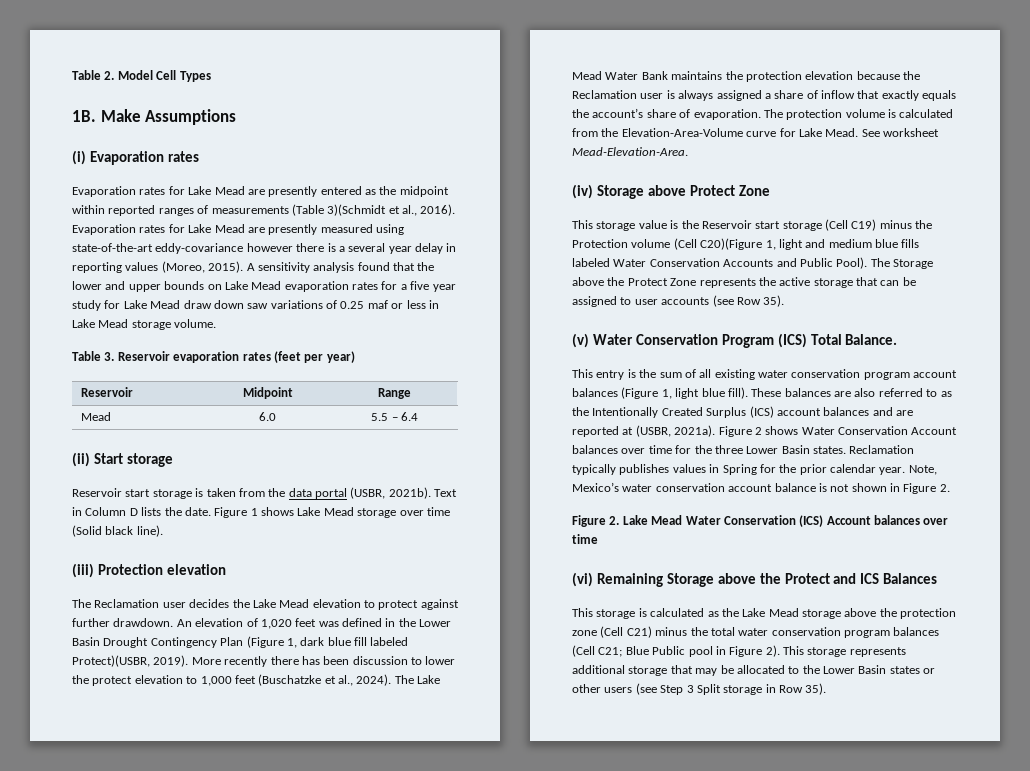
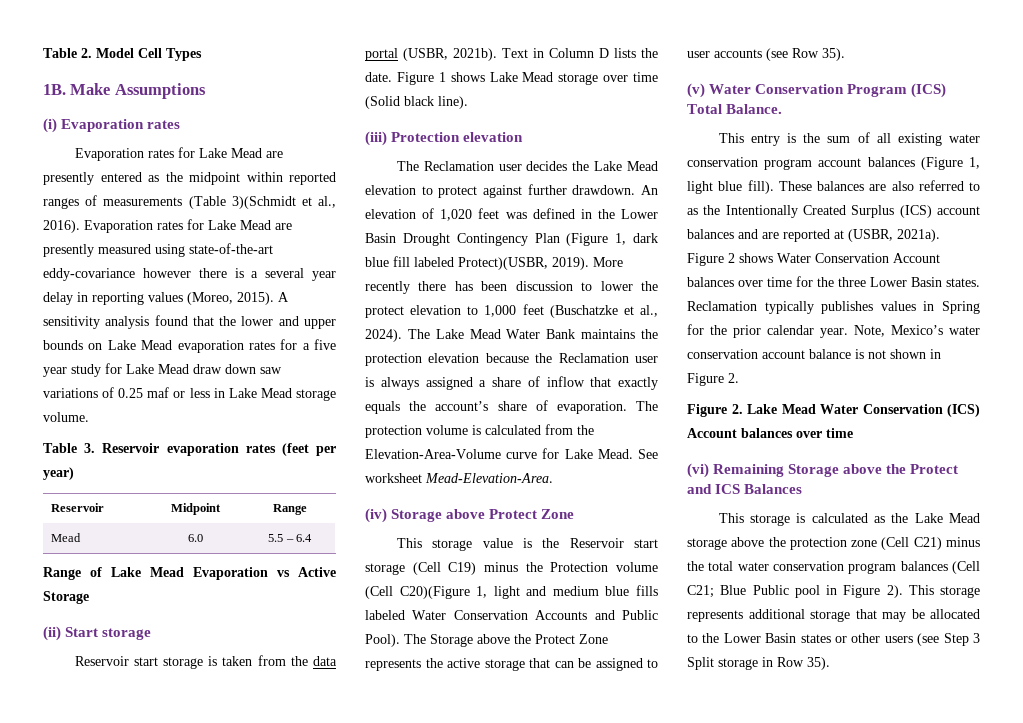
+ Range of Lake Mead Evaporation vs Active Storage

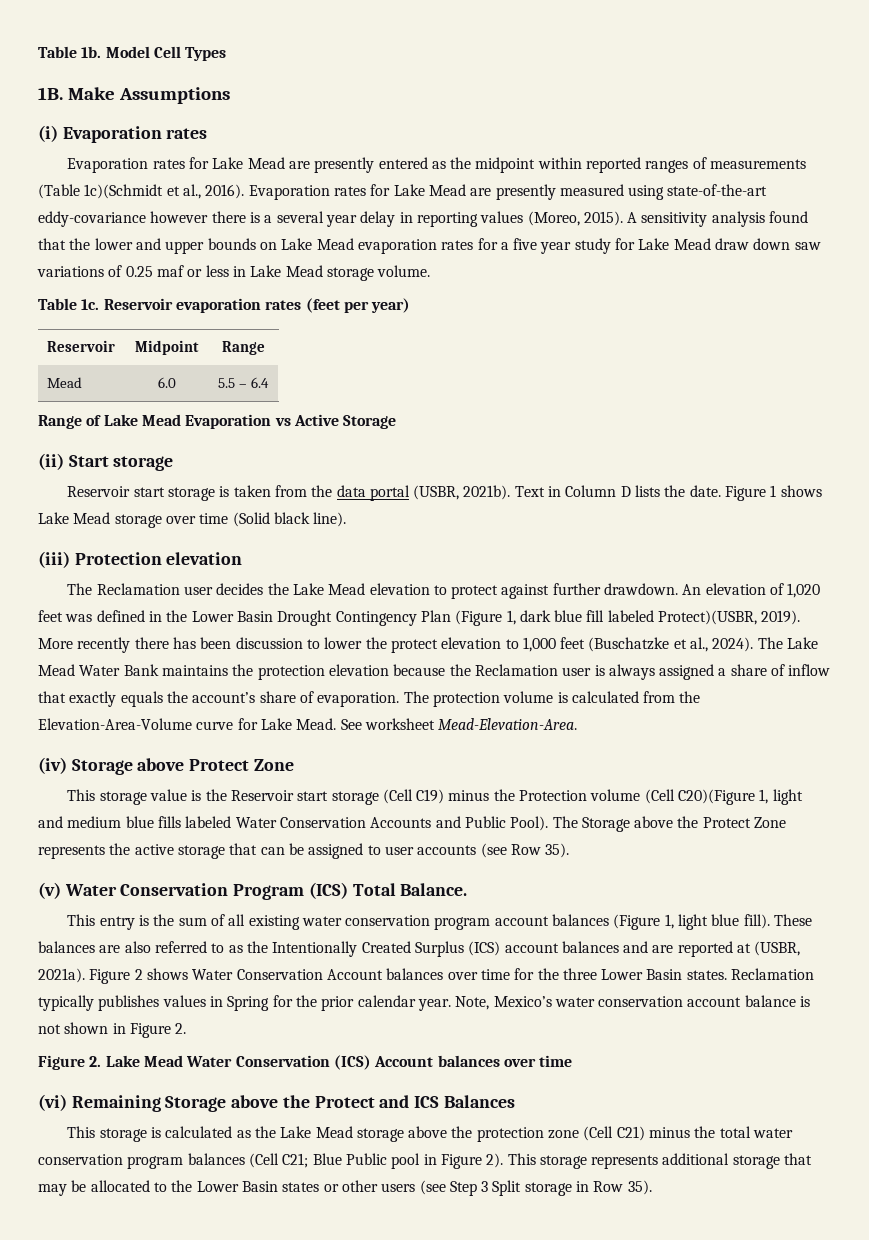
- Table 2. Model Cell Types
+ Table 1b. Model Cell Types
- Evaporation rates for Lake Mead are presently entered as the midpoint within reported ranges of measurements (Table 3)(Schmidt et al., 2016).
+ Evaporation rates for Lake Mead are presently entered as the midpoint within reported ranges of measurements (Table 1c)(Schmidt et al., 2016).
- Table 3. Reservoir evaporation rates (feet per year)
+ Table 1c. Reservoir evaporation rates (feet per year)

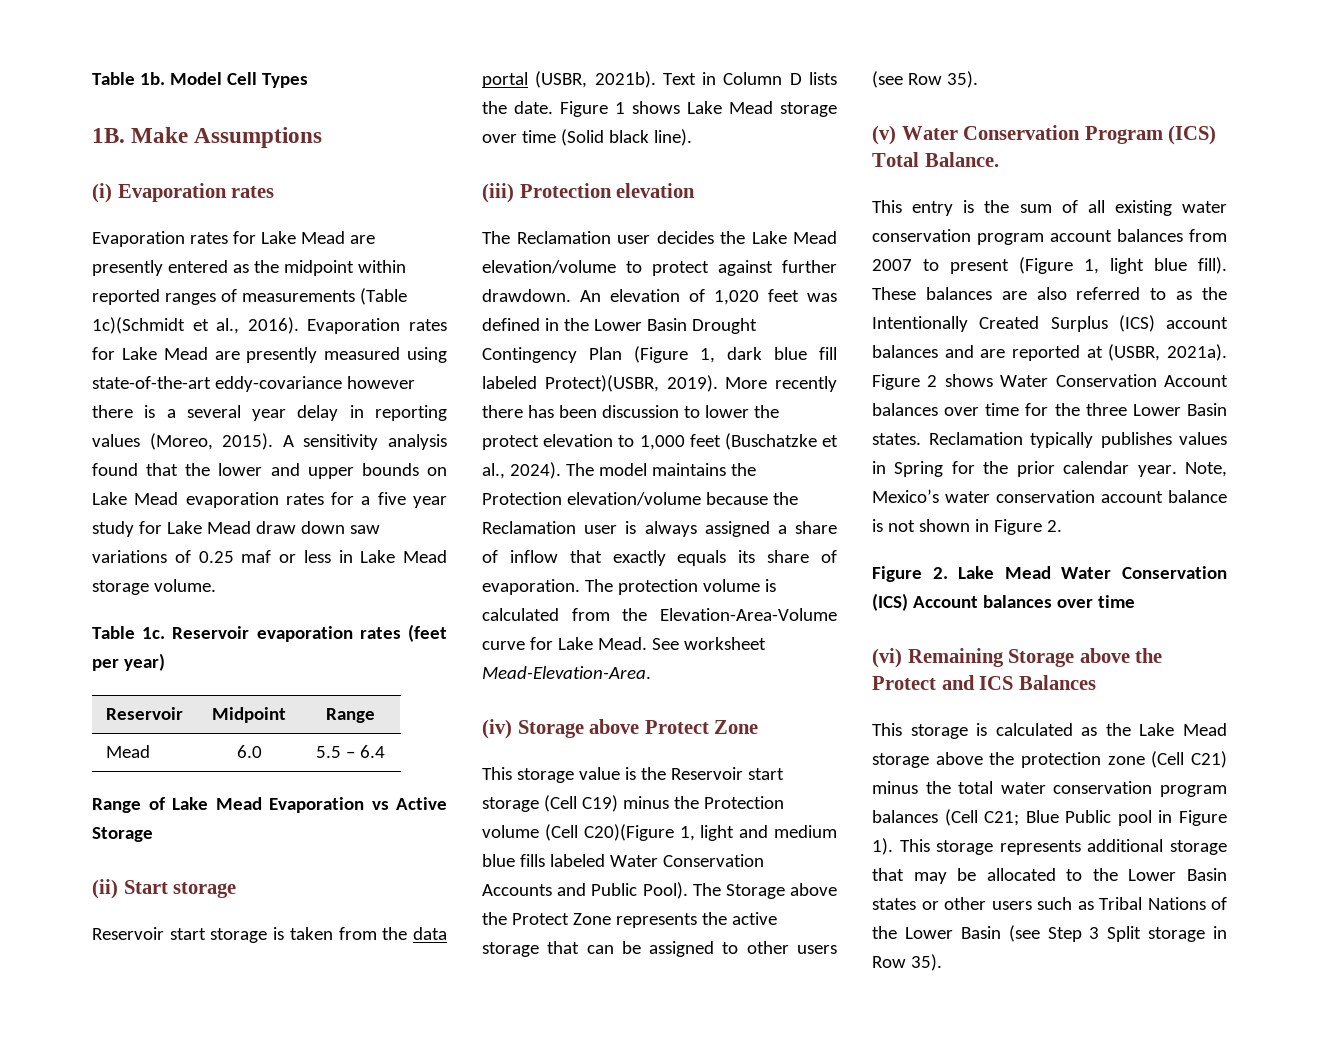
- The Reclamation user decides the Lake Mead elevation to protect against further drawdown.
+ The Reclamation user decides the Lake Mead elevation/volume to protect against further drawdown.
- The Lake Mead Water Bank maintains the protection elevation because the Reclamation user is always assigned a share of inflow that exactly equals the account’s share of evaporation.
+ The model maintains the Protection elevation/volume because the Reclamation user is always assigned a share of inflow that exactly equals its share of evaporation.
- The Storage above the Protect Zone represents the active storage that can be assigned to user accounts (see Row 35).
+ The Storage above the Protect Zone represents the active storage that can be assigned to other users (see Row 35).
- This entry is the sum of all existing water conservation program account balances (Figure 1, light blue fill).
+ This entry is the sum of all existing water conservation program account balances from 2007 to present (Figure 1, light blue fill).
- This storage is calculated as the Lake Mead storage above the protection zone (Cell C21) minus the total water conservation program balances (Cell C21; Blue Public pool in Figure 2).
+ This storage is calculated as the Lake Mead storage above the protection zone (Cell C21) minus the total water conservation program balances (Cell C21; Blue Public pool in Figure 1).
- This storage represents additional storage that may be allocated to the Lower Basin states or other users (see Step 3 Split storage in Row 35).
+ This storage represents additional storage that may be allocated to the Lower Basin states or other users such as Tribal Nations of the Lower Basin (see Step 3 Split storage in Row 35).

